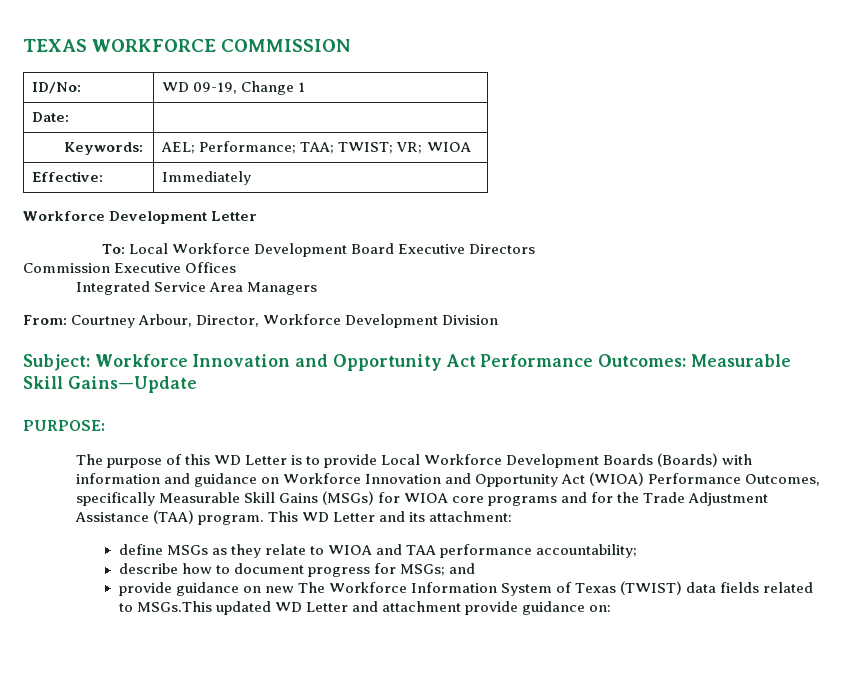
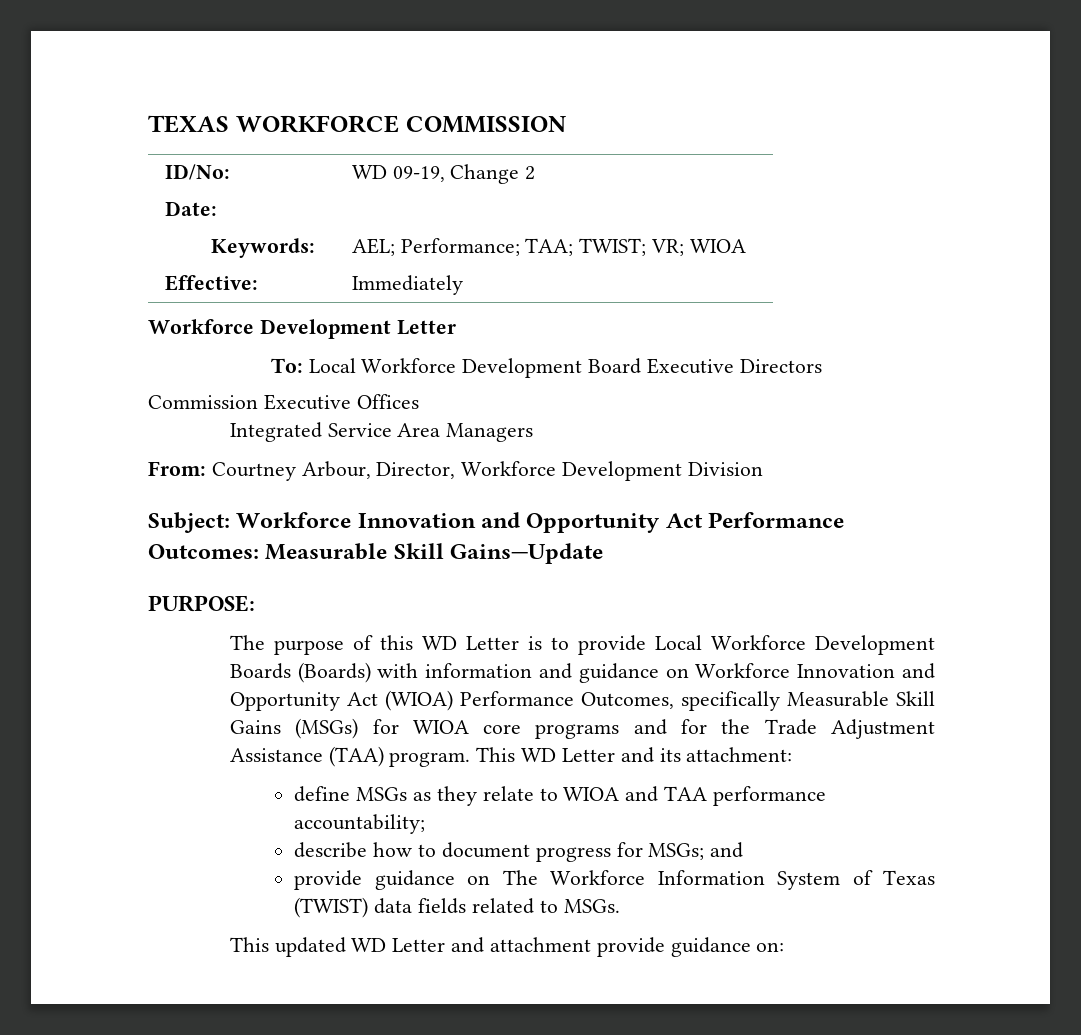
- ID/No: | WD 09-19, Change 1
+ ID/No: | WD 09-19, Change 2
- provide guidance on new The Workforce Information System of Texas (TWIST) data fields related to MSGs.This updated WD Letter and attachment provide guidance on:
+ provide guidance on The Workforce Information System of Texas (TWIST) data fields related to MSGs.
+ This updated WD Letter and attachment provide guidance on:

